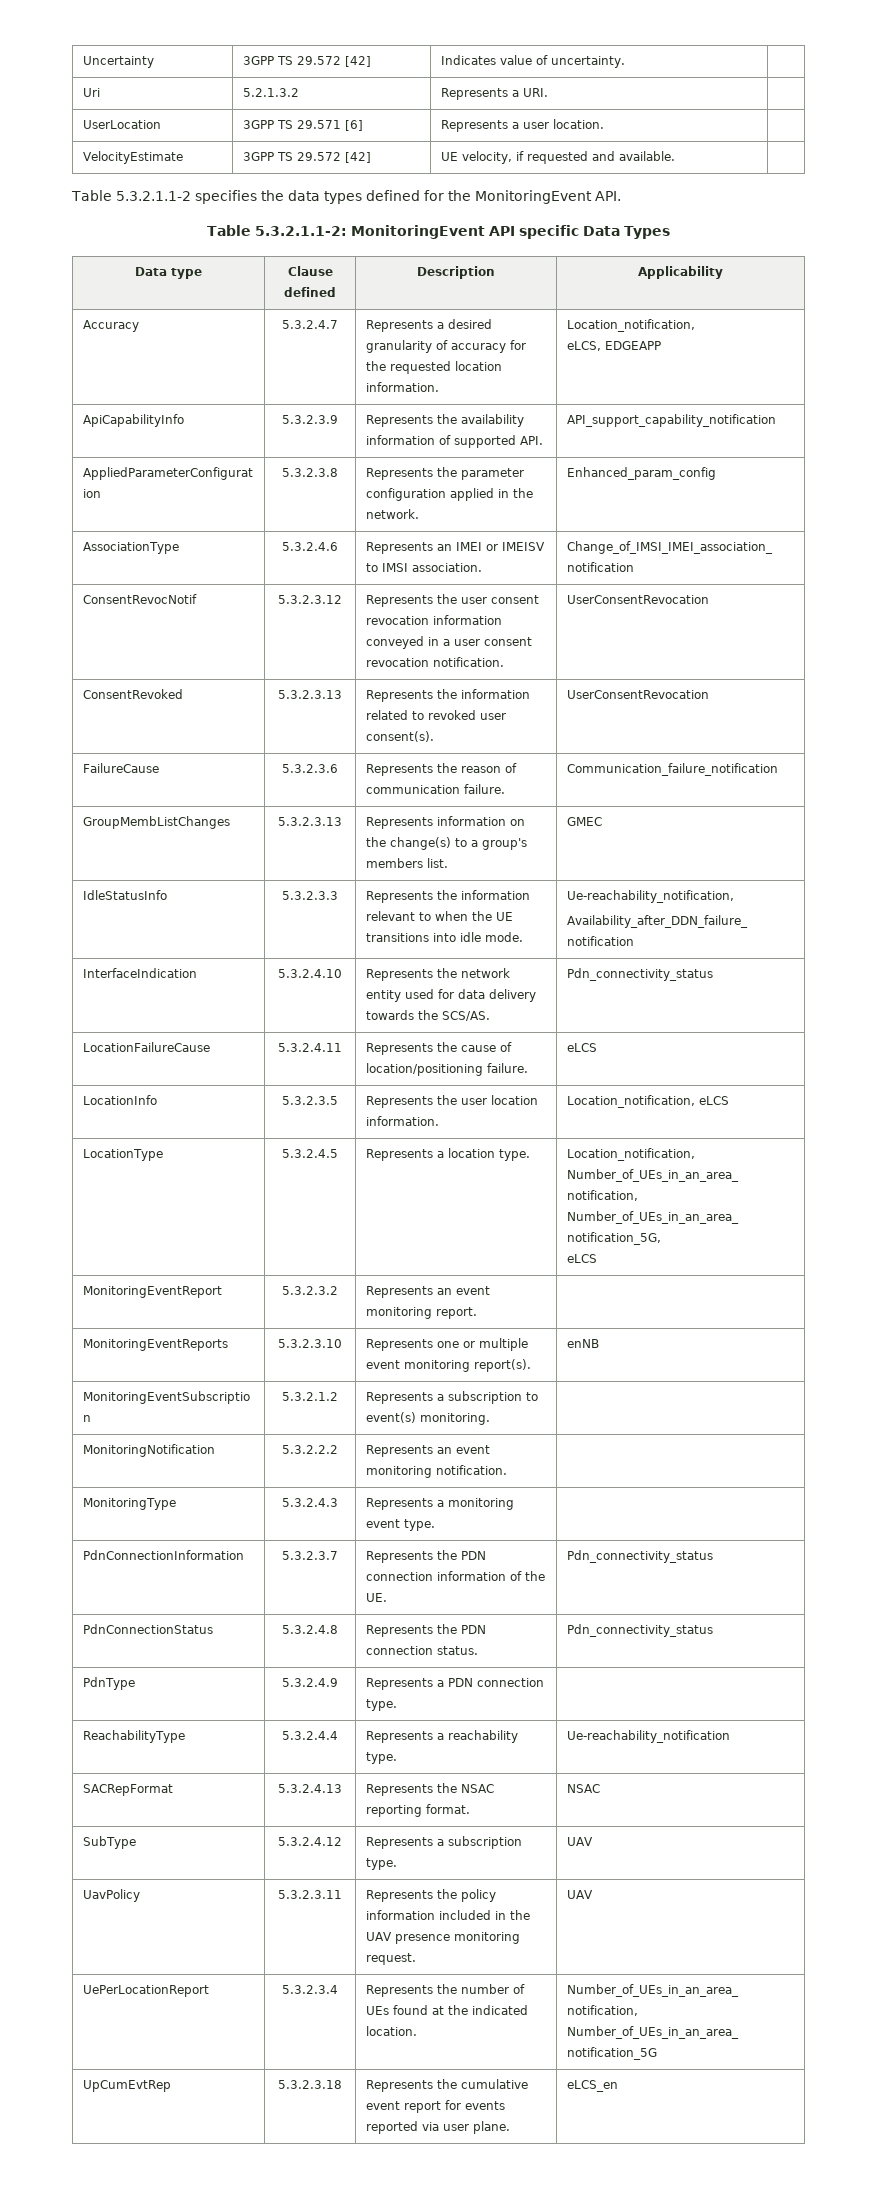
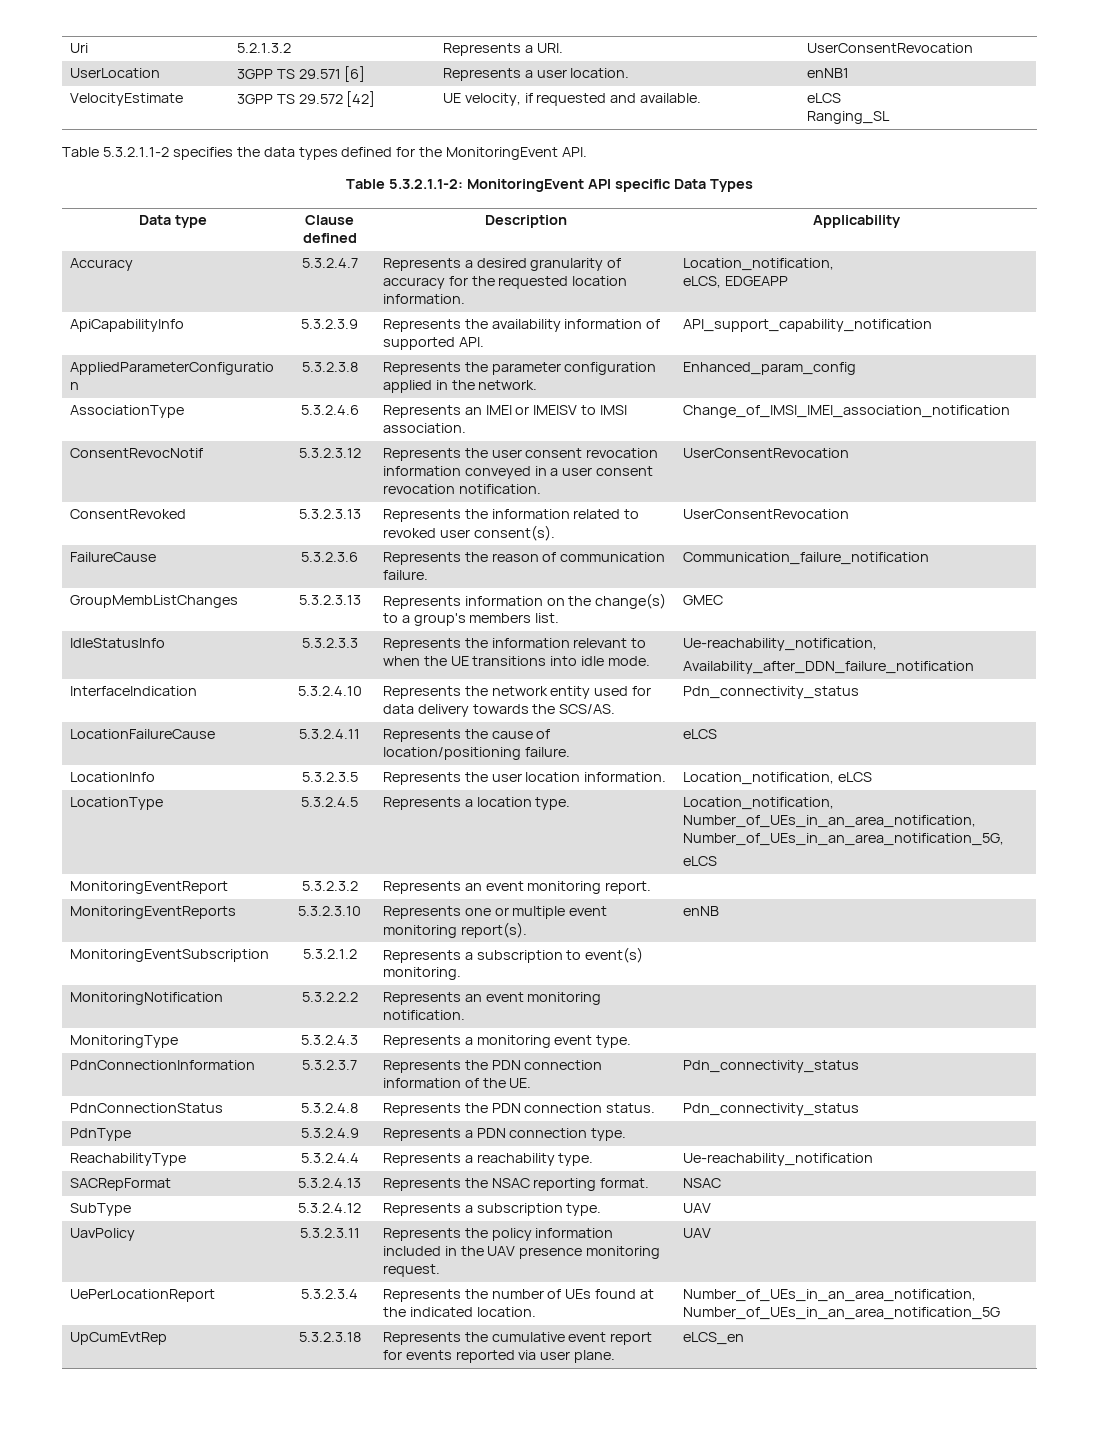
- Uncertainty | 3GPP TS 29.572 [42] | Indicates value of uncertainty. |
- Uri | 5.2.1.3.2 | Represents a URI. |
+ Uri | 5.2.1.3.2 | Represents a URI. | UserConsentRevocation
- UserLocation | 3GPP TS 29.571 [6] | Represents a user location. |
+ UserLocation | 3GPP TS 29.571 [6] | Represents a user location. | enNB1
- VelocityEstimate | 3GPP TS 29.572 [42] | UE velocity, if requested and available. |
+ VelocityEstimate | 3GPP TS 29.572 [42] | UE velocity, if requested and available. | eLCS
+ Ranging_SL

